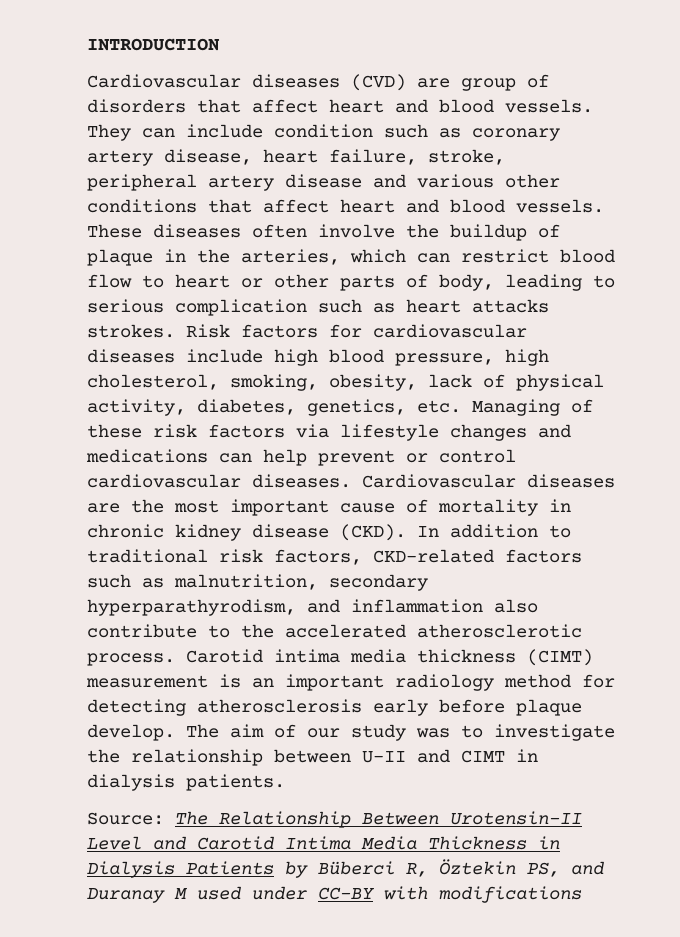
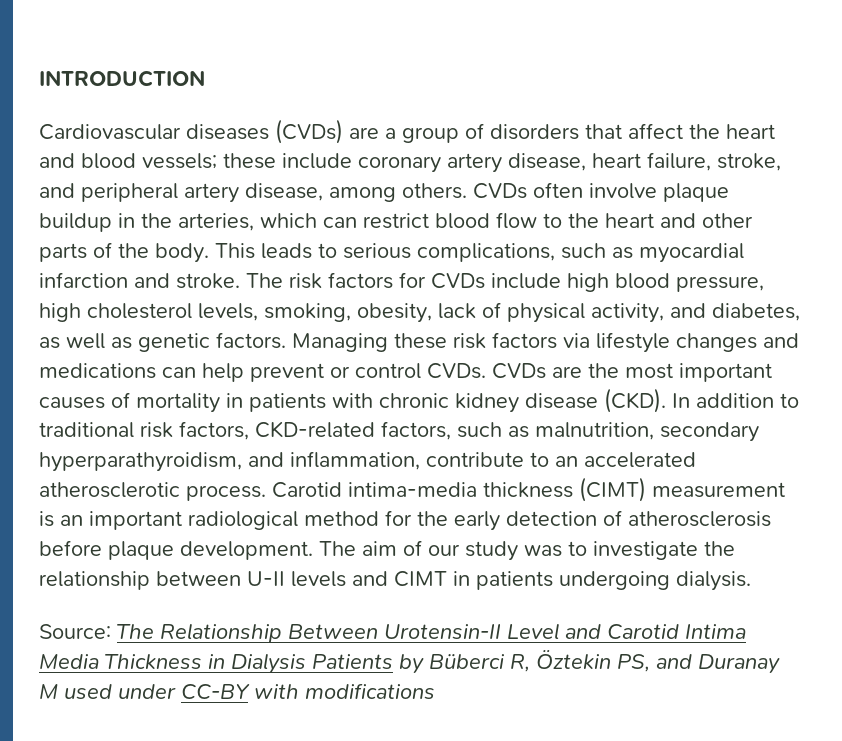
- Cardiovascular diseases (CVD) are group of disorders that affect heart and blood vessels. They can include condition such as coronary artery disease, heart failure, stroke, peripheral artery disease and various other conditions that affect heart and blood vessels. These diseases often involve the buildup of plaque in the arteries, which can restrict blood flow to heart or other parts of body, leading to serious complication such as heart attacks strokes. Risk factors for cardiovascular diseases include high blood pressure, high cholesterol, smoking, obesity, lack of physical activity, diabetes, genetics, etc. Managing of these risk factors via lifestyle changes and medications can help prevent or control cardiovascular diseases. Cardiovascular diseases are the most important cause of mortality in chronic kidney disease (CKD).
+ Cardiovascular diseases (CVDs) are a group of disorders that affect the heart and blood vessels; these include coronary artery disease, heart failure, stroke, and peripheral artery disease, among others. CVDs often involve plaque buildup in the arteries, which can restrict blood flow to the heart and other parts of the body. This leads to serious complications, such as myocardial infarction and stroke. The risk factors for CVDs include high blood pressure, high cholesterol levels, smoking, obesity, lack of physical activity, and diabetes, as well as genetic factors. Managing these risk factors via lifestyle changes and medications can help prevent or control CVDs. CVDs are the most important causes of mortality in patients with chronic kidney disease (CKD).
- In addition to traditional risk factors, CKD-related factors such as malnutrition, secondary hyperparathyrodism, and inflammation also contribute to the accelerated atherosclerotic process.
+ In addition to traditional risk factors, CKD-related factors, such as malnutrition, secondary hyperparathyroidism, and inflammation, contribute to an accelerated atherosclerotic process.
- Carotid intima media thickness (CIMT) measurement is an important radiology method for detecting atherosclerosis early before plaque develop.
+ Carotid intima-media thickness (CIMT) measurement is an important radiological method for the early detection of atherosclerosis before plaque development.
- The aim of our study was to investigate the relationship between U-II and CIMT in dialysis patients.
+ The aim of our study was to investigate the relationship between U-II levels and CIMT in patients undergoing dialysis.

